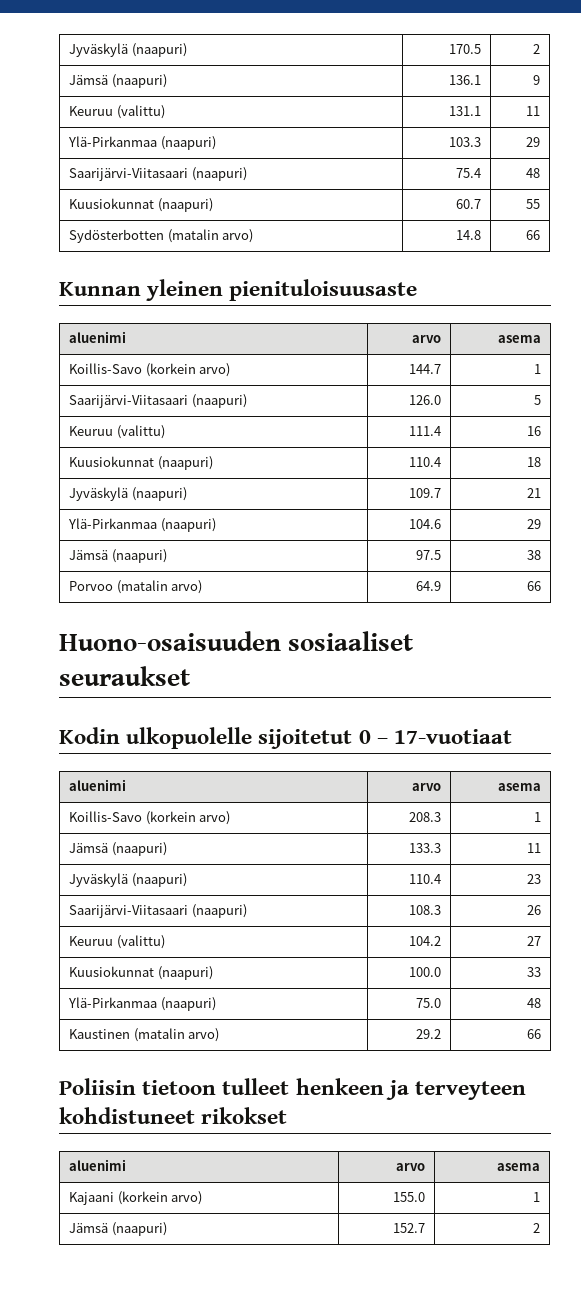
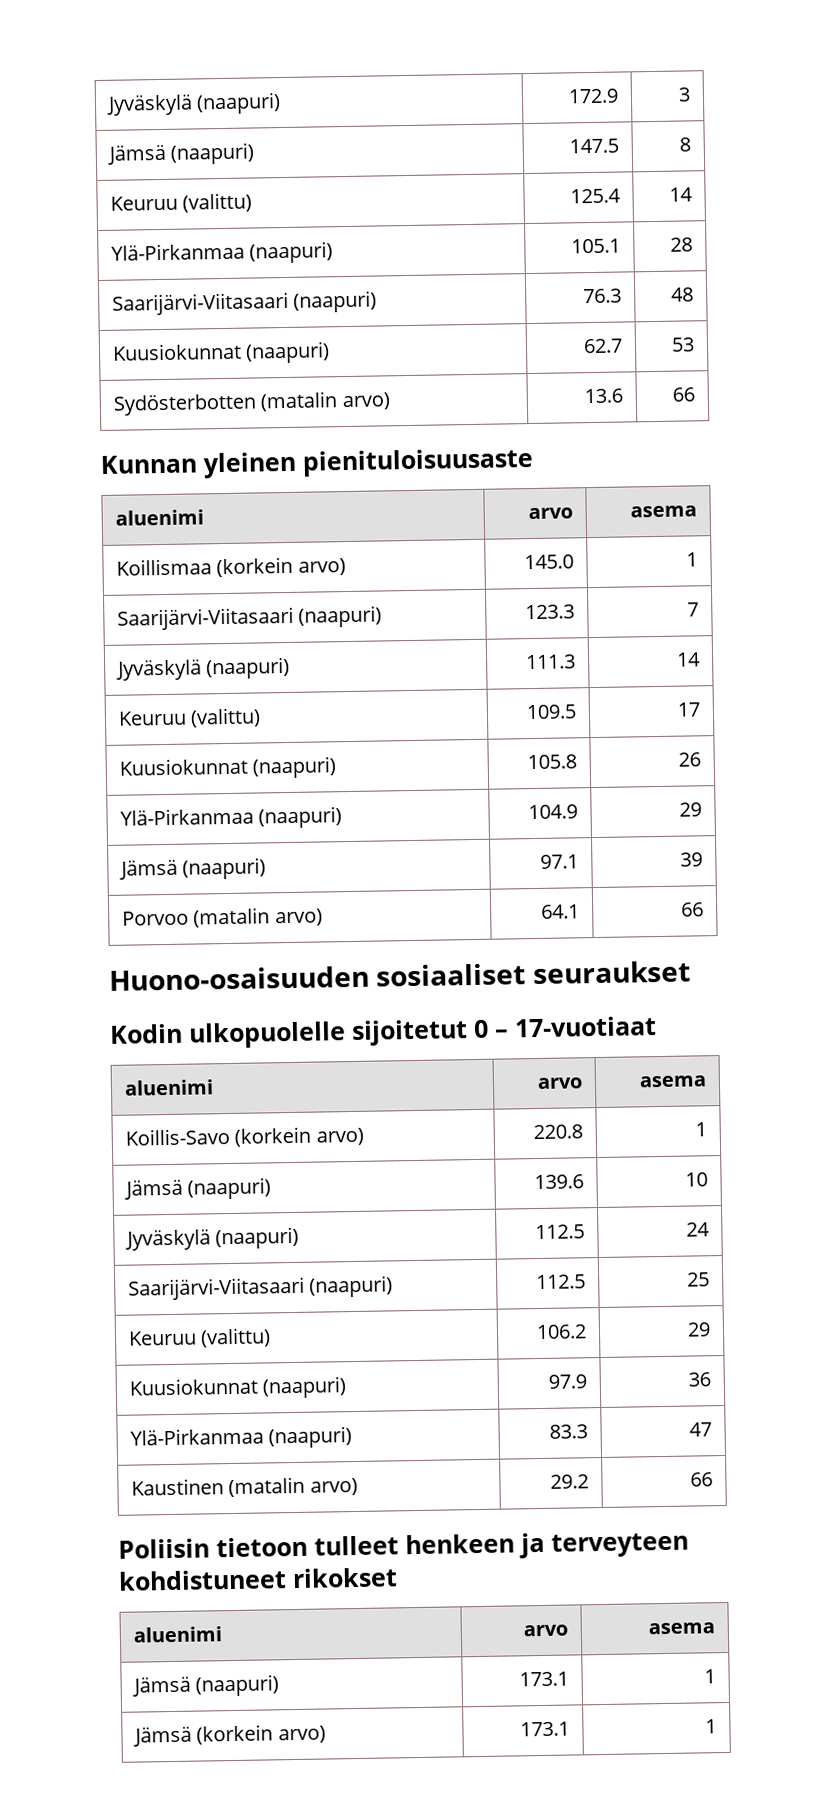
- Jyväskylä (naapuri) | 170.5 | 2
- Jämsä (naapuri) | 136.1 | 9
- Keuruu (valittu) | 131.1 | 11
- Ylä-Pirkanmaa (naapuri) | 103.3 | 29
- Saarijärvi-Viitasaari (naapuri) | 75.4 | 48
+ Jyväskylä (naapuri) | 172.9 | 3
+ Jämsä (naapuri) | 147.5 | 8
+ Keuruu (valittu) | 125.4 | 14
+ Ylä-Pirkanmaa (naapuri) | 105.1 | 28
+ Saarijärvi-Viitasaari (naapuri) | 76.3 | 48
- Kuusiokunnat (naapuri) | 60.7 | 55
+ Kuusiokunnat (naapuri) | 62.7 | 53
- Sydösterbotten (matalin arvo) | 14.8 | 66
+ Sydösterbotten (matalin arvo) | 13.6 | 66
- Koillis-Savo (korkein arvo) | 144.7 | 1
+ Koillismaa (korkein arvo) | 145.0 | 1
- Saarijärvi-Viitasaari (naapuri) | 126.0 | 5
- Keuruu (valittu) | 111.4 | 16
- Kuusiokunnat (naapuri) | 110.4 | 18
- Jyväskylä (naapuri) | 109.7 | 21
- Ylä-Pirkanmaa (naapuri) | 104.6 | 29
+ Saarijärvi-Viitasaari (naapuri) | 123.3 | 7
+ Jyväskylä (naapuri) | 111.3 | 14
+ Keuruu (valittu) | 109.5 | 17
+ Kuusiokunnat (naapuri) | 105.8 | 26
+ Ylä-Pirkanmaa (naapuri) | 104.9 | 29
- Jämsä (naapuri) | 97.5 | 38
+ Jämsä (naapuri) | 97.1 | 39
- Porvoo (matalin arvo) | 64.9 | 66
+ Porvoo (matalin arvo) | 64.1 | 66
- Koillis-Savo (korkein arvo) | 208.3 | 1
- Jämsä (naapuri) | 133.3 | 11
- Jyväskylä (naapuri) | 110.4 | 23
- Saarijärvi-Viitasaari (naapuri) | 108.3 | 26
- Keuruu (valittu) | 104.2 | 27
- Kuusiokunnat (naapuri) | 100.0 | 33
- Ylä-Pirkanmaa (naapuri) | 75.0 | 48
+ Koillis-Savo (korkein arvo) | 220.8 | 1
+ Jämsä (naapuri) | 139.6 | 10
+ Jyväskylä (naapuri) | 112.5 | 24
+ Saarijärvi-Viitasaari (naapuri) | 112.5 | 25
+ Keuruu (valittu) | 106.2 | 29
+ Kuusiokunnat (naapuri) | 97.9 | 36
+ Ylä-Pirkanmaa (naapuri) | 83.3 | 47
- Kajaani (korkein arvo) | 155.0 | 1
- Jämsä (naapuri) | 152.7 | 2
+ Jämsä (naapuri) | 173.1 | 1
+ Jämsä (korkein arvo) | 173.1 | 1

